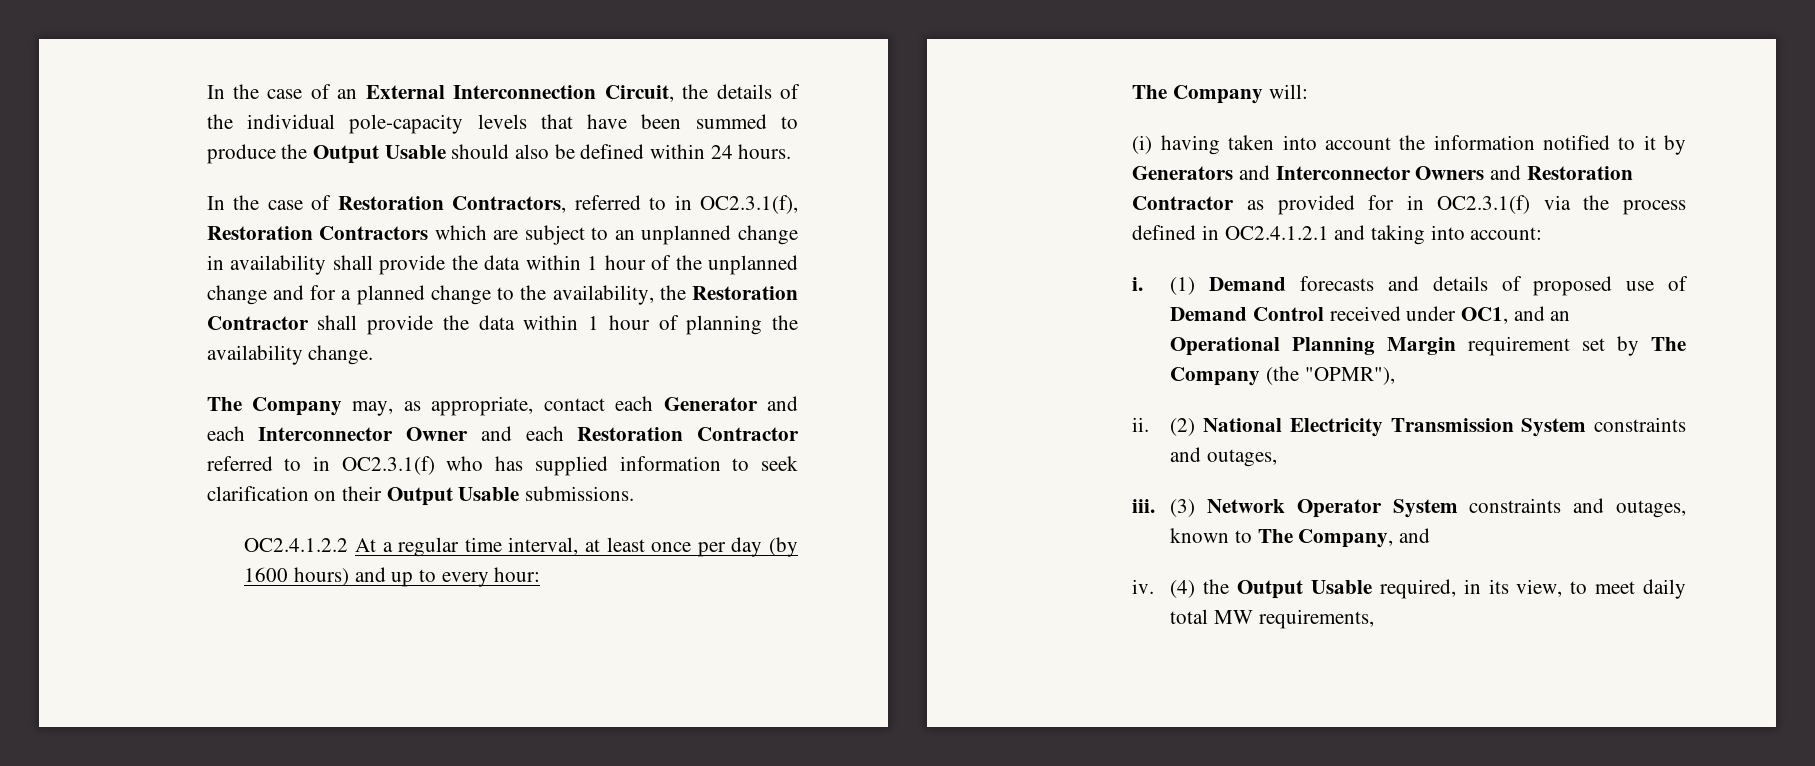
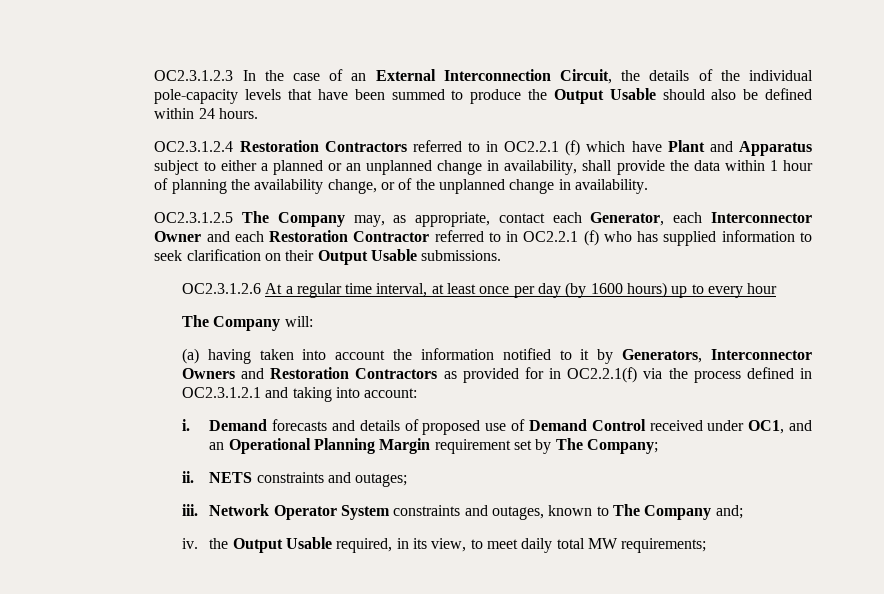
- In the case of an External Interconnection Circuit, the details of the individual pole-capacity levels that have been summed to produce the Output Usable should also be defined within 24 hours.
+ OC2.3.1.2.3 In the case of an External Interconnection Circuit, the details of the individual pole-capacity levels that have been summed to produce the Output Usable should also be defined within 24 hours.
- In the case of Restoration Contractors, referred to in OC2.3.1(f), Restoration Contractors which are subject to an unplanned change in availability shall provide the data within 1 hour of the unplanned change and for a planned change to the availability, the Restoration Contractor shall provide the data within 1 hour of planning the availability change.
- The Company may, as appropriate, contact each Generator and each Interconnector Owner and each Restoration Contractor referred to in OC2.3.1(f) who has supplied information to seek clarification on their Output Usable submissions.
+ OC2.3.1.2.4 Restoration Contractors referred to in OC2.2.1 (f) which have Plant and Apparatus subject to either a planned or an unplanned change in availability, shall provide the data within 1 hour of planning the availability change, or of the unplanned change in availability.
+ OC2.3.1.2.5 The Company may, as appropriate, contact each Generator, each Interconnector Owner and each Restoration Contractor referred to in OC2.2.1 (f) who has supplied information to seek clarification on their Output Usable submissions.
- OC2.4.1.2.2 At a regular time interval, at least once per day (by 1600 hours) and up to every hour:
+ OC2.3.1.2.6 At a regular time interval, at least once per day (by 1600 hours) up to every hour
- (i) having taken into account the information notified to it by Generators and Interconnector Owners and Restoration Contractor as provided for in OC2.3.1(f) via the process defined in OC2.4.1.2.1 and taking into account:
+ (a) having taken into account the information notified to it by Generators, Interconnector Owners and Restoration Contractors as provided for in OC2.2.1(f) via the process defined in OC2.3.1.2.1 and taking into account:
- (1) Demand forecasts and details of proposed use of Demand Control received under OC1, and an Operational Planning Margin requirement set by The Company (the "OPMR"),
- ii. (2) National Electricity Transmission System constraints and outages,
+ Demand forecasts and details of proposed use of Demand Control received under OC1, and an Operational Planning Margin requirement set by The Company;
+ ii. NETS constraints and outages;
- (3) Network Operator System constraints and outages, known to The Company, and
+ Network Operator System constraints and outages, known to The Company and;
- iv. (4) the Output Usable required, in its view, to meet daily total MW requirements,
+ iv. the Output Usable required, in its view, to meet daily total MW requirements;

